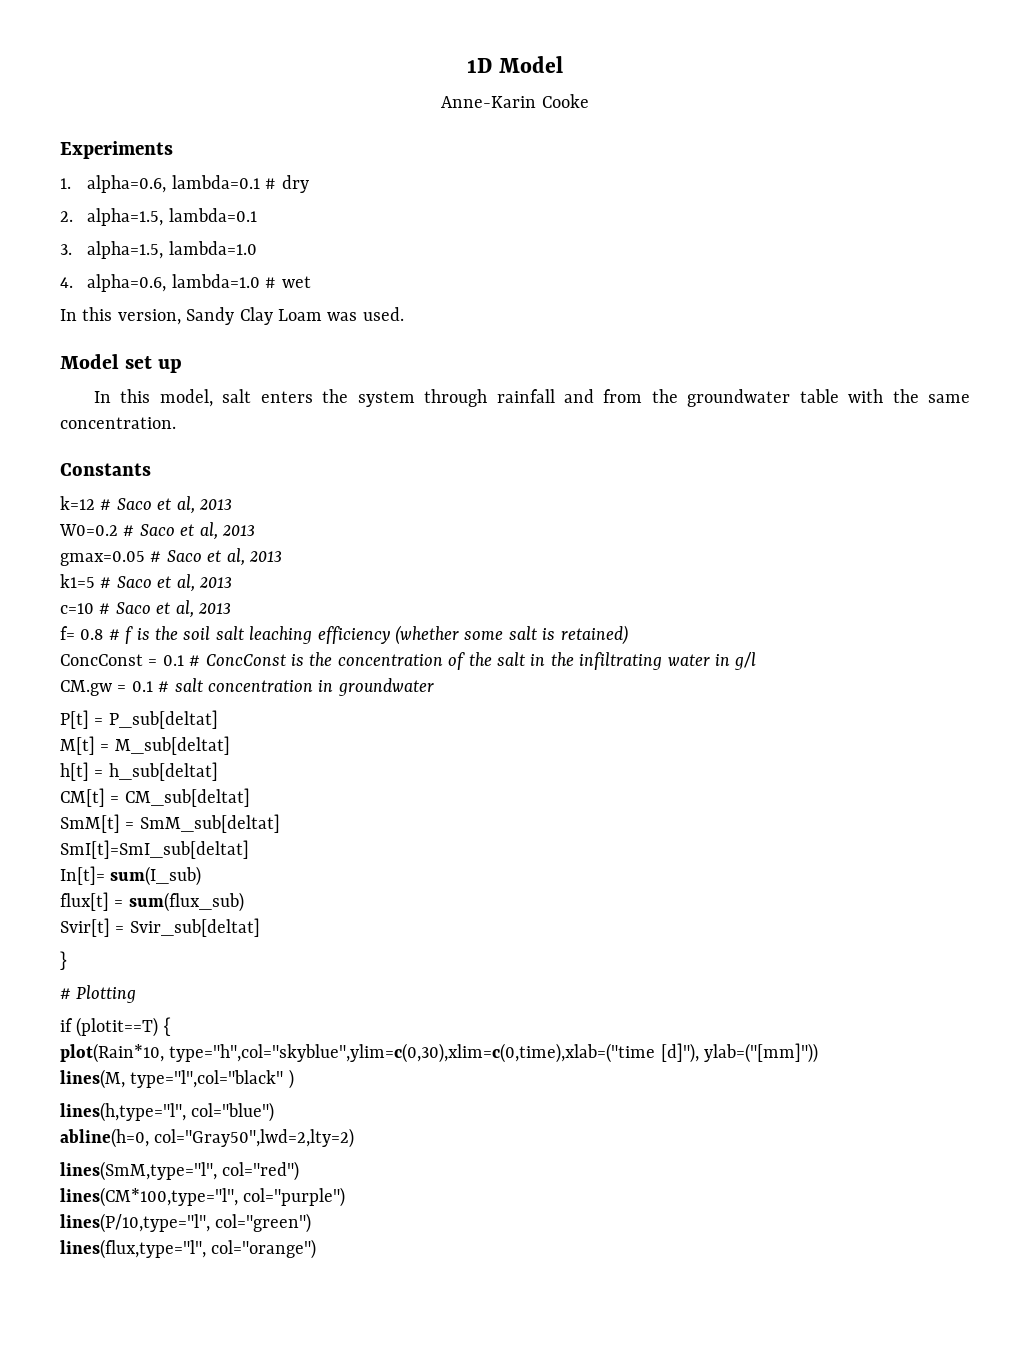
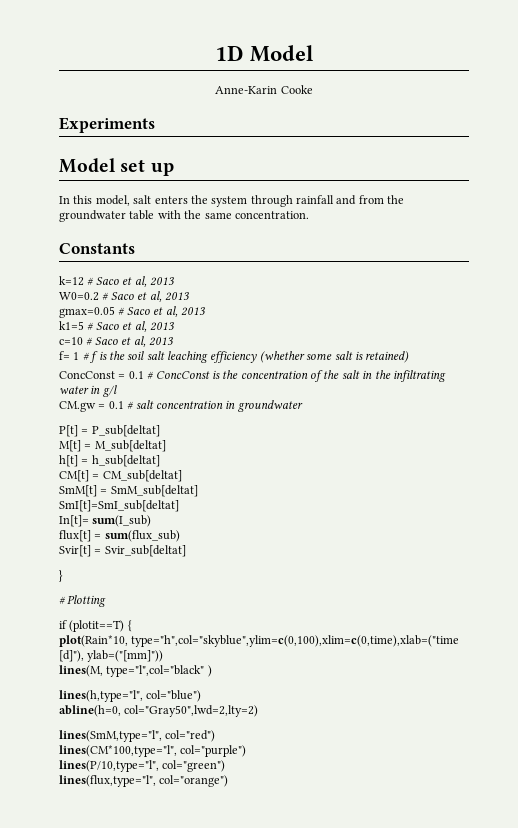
- 1. alpha=0.6, lambda=0.1 # dry
- 2. alpha=1.5, lambda=0.1
- 3. alpha=1.5, lambda=1.0
- 4. alpha=0.6, lambda=1.0 # wet
- In this version, Sandy Clay Loam was used.
- f= 0.8 # f is the soil salt leaching efficiency (whether some salt is retained)
+ f= 1 # f is the soil salt leaching efficiency (whether some salt is retained)
- plot(Rain*10, type="h",col="skyblue",ylim=c(0,30),xlim=c(0,time),xlab=("time [d]"), ylab=("[mm]"))
+ plot(Rain*10, type="h",col="skyblue",ylim=c(0,100),xlim=c(0,time),xlab=("time [d]"), ylab=("[mm]"))

